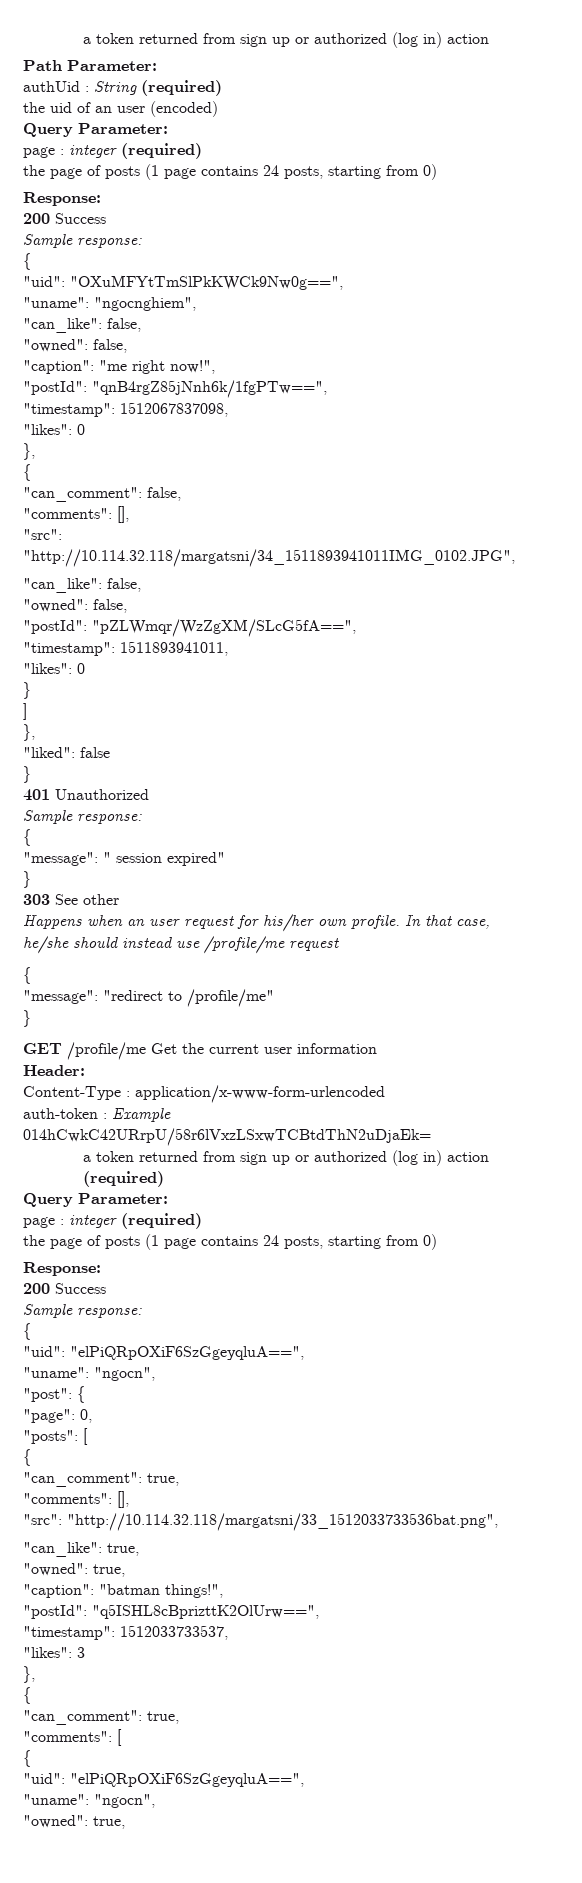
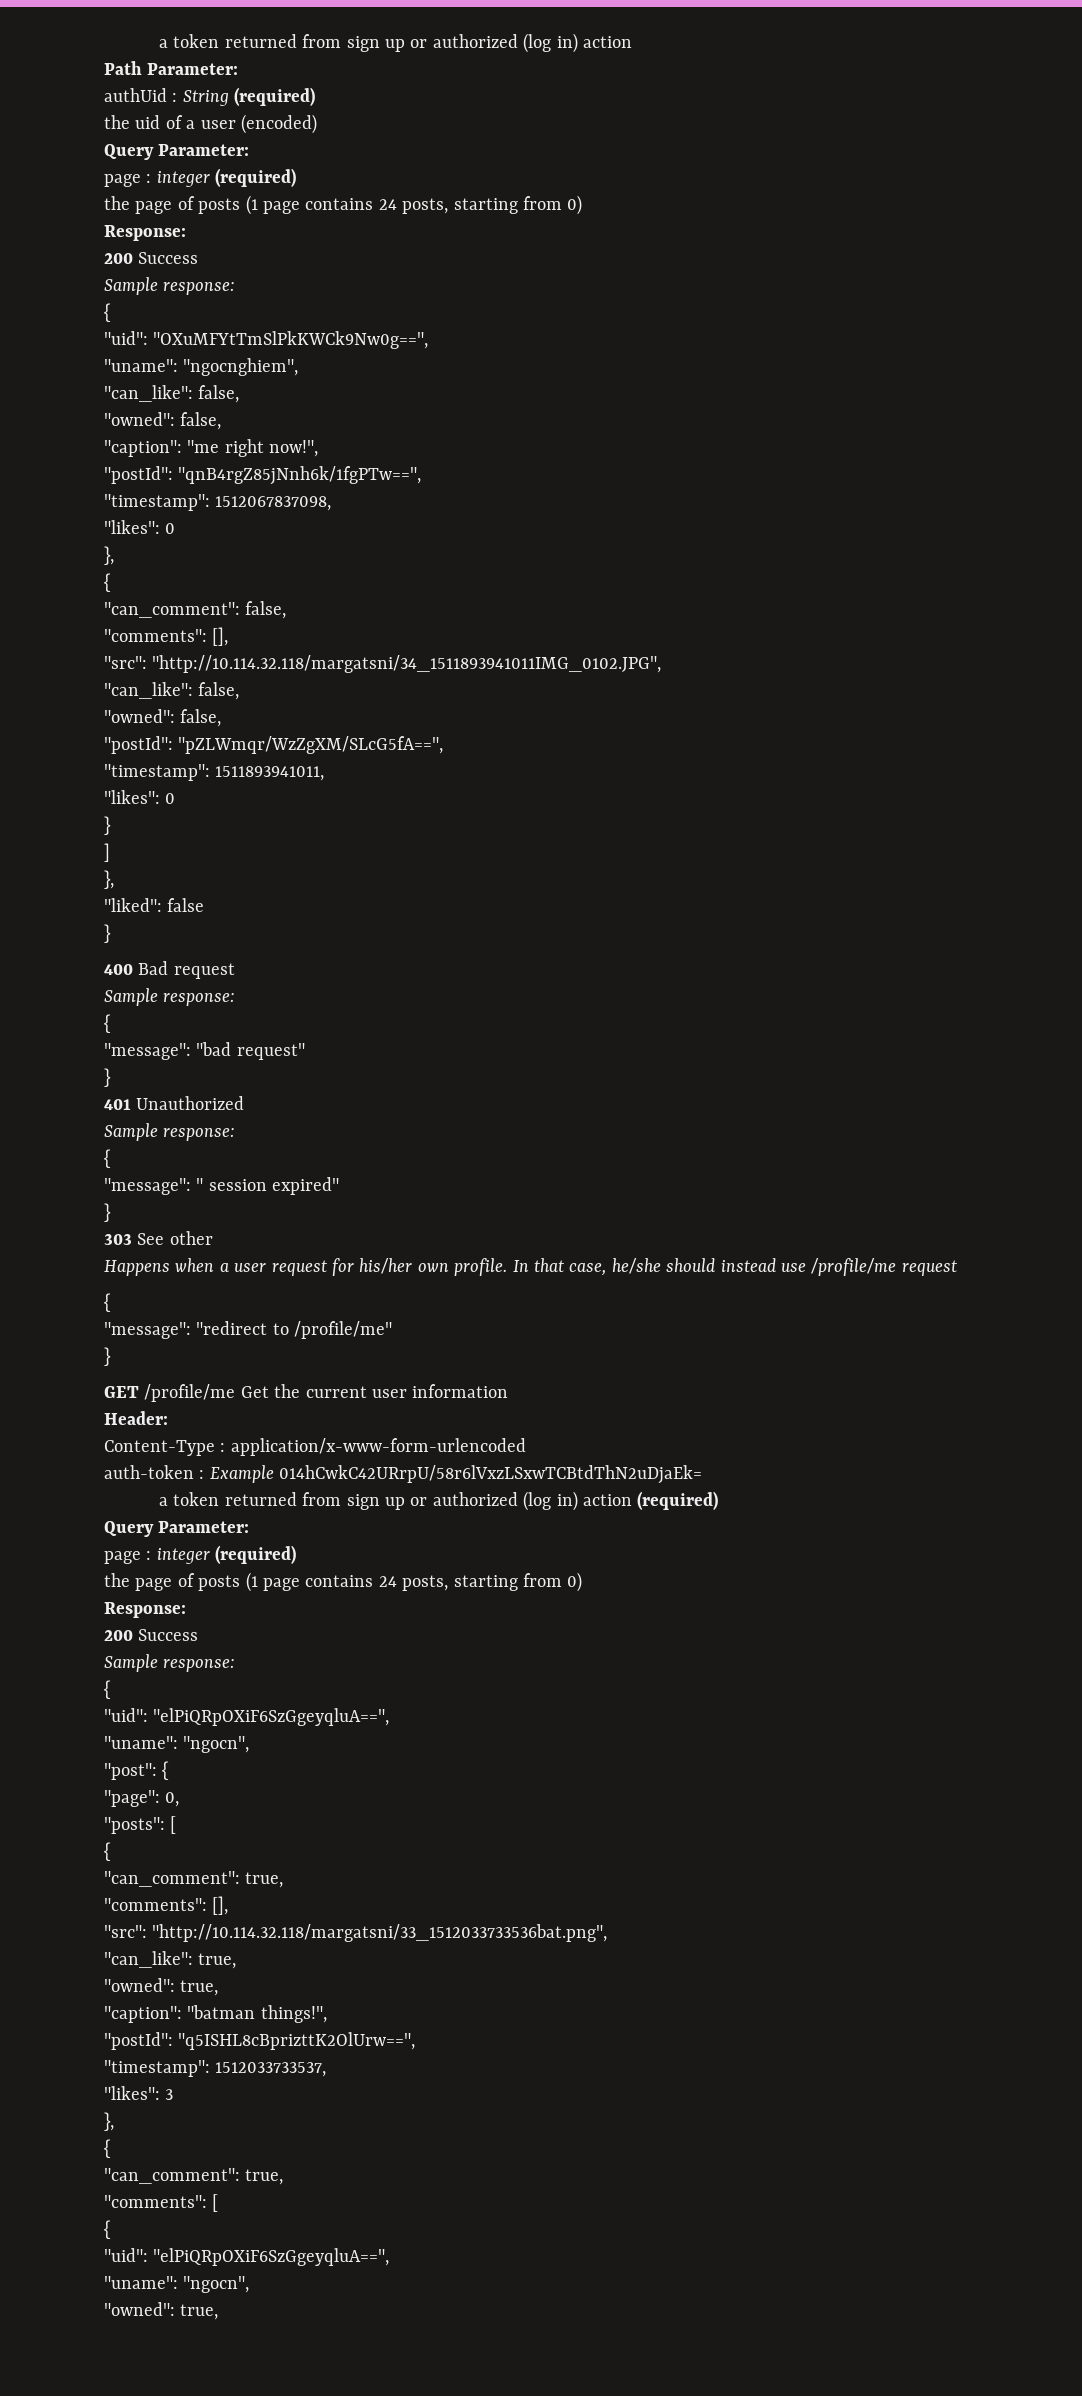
- the uid of an user (encoded)
+ the uid of a user (encoded)
+ 400 Bad request
+ Sample response:
+ {
+ "message": "bad request"
+ }
- Happens when an user request for his/her own profile.
+ Happens when a user request for his/her own profile.

